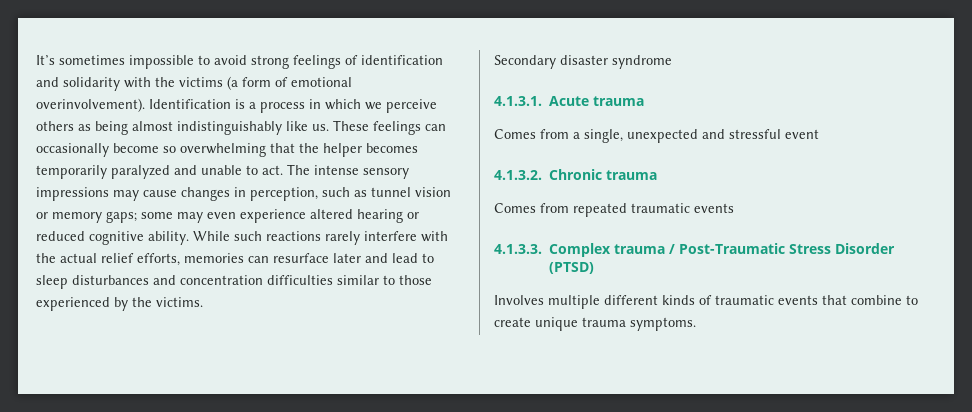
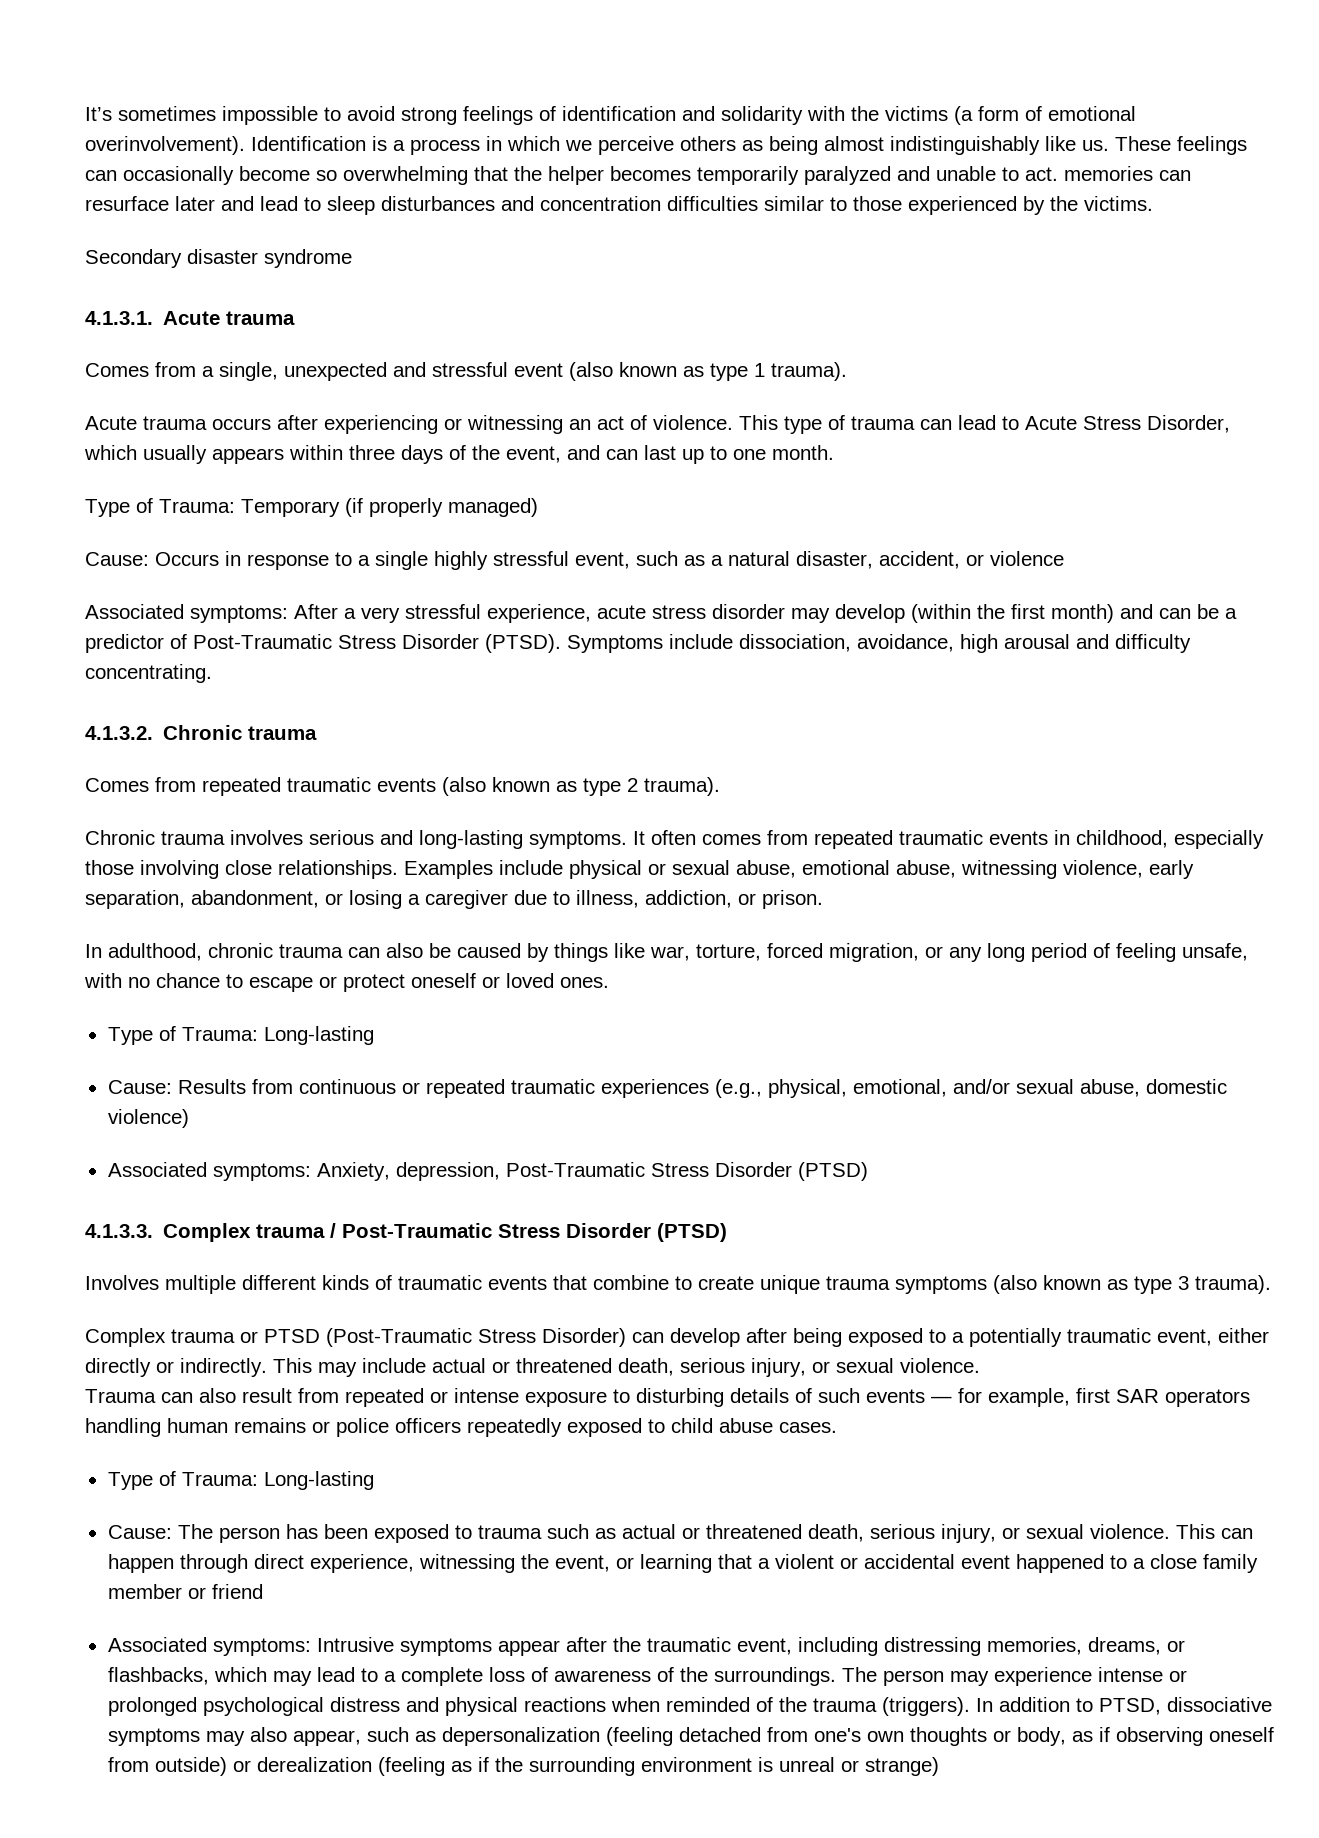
- These feelings can occasionally become so overwhelming that the helper becomes temporarily paralyzed and unable to act. The intense sensory impressions may cause changes in perception, such as tunnel vision or memory gaps; some may even experience altered hearing or reduced cognitive ability. While such reactions rarely interfere with the actual relief efforts, memories can resurface later and lead to sleep disturbances and concentration difficulties similar to those experienced by the victims.
+ These feelings can occasionally become so overwhelming that the helper becomes temporarily paralyzed and unable to act. memories can resurface later and lead to sleep disturbances and concentration difficulties similar to those experienced by the victims.
- Comes from a single, unexpected and stressful event
+ Comes from a single, unexpected and stressful event (also known as type 1 trauma).
+ Acute trauma occurs after experiencing or witnessing an act of violence. This type of trauma can lead to Acute Stress Disorder, which usually appears within three days of the event, and can last up to one month.
+ Type of Trauma: Temporary (if properly managed)
+ Cause: Occurs in response to a single highly stressful event, such as a natural disaster, accident, or violence
+ Associated symptoms: After a very stressful experience, acute stress disorder may develop (within the first month) and can be a predictor of Post-Traumatic Stress Disorder (PTSD). Symptoms include dissociation, avoidance, high arousal and difficulty concentrating.
- Comes from repeated traumatic events
+ Comes from repeated traumatic events (also known as type 2 trauma).
+ Chronic trauma involves serious and long-lasting symptoms. It often comes from repeated traumatic events in childhood, especially those involving close relationships. Examples include physical or sexual abuse, emotional abuse, witnessing violence, early separation, abandonment, or losing a caregiver due to illness, addiction, or prison.
+ In adulthood, chronic trauma can also be caused by things like war, torture, forced migration, or any long period of feeling unsafe, with no chance to escape or protect oneself or loved ones.
+ Type of Trauma: Long-lasting
+ Cause: Results from continuous or repeated traumatic experiences (e.g., physical, emotional, and/or sexual abuse, domestic violence)
+ Associated symptoms: Anxiety, depression, Post-Traumatic Stress Disorder (PTSD)
- Involves multiple different kinds of traumatic events that combine to create unique trauma symptoms.
+ Involves multiple different kinds of traumatic events that combine to create unique trauma symptoms (also known as type 3 trauma).
+ Complex trauma or PTSD (Post-Traumatic Stress Disorder) can develop after being exposed to a potentially traumatic event, either directly or indirectly. This may include actual or threatened death, serious injury, or sexual violence.
+ Trauma can also result from repeated or intense exposure to disturbing details of such events — for example, first SAR operators handling human remains or police officers repeatedly exposed to child abuse cases.
+ Type of Trauma: Long-lasting
+ Cause: The person has been exposed to trauma such as actual or threatened death, serious injury, or sexual violence. This can happen through direct experience, witnessing the event, or learning that a violent or accidental event happened to a close family member or friend
+ Associated symptoms: Intrusive symptoms appear after the traumatic event, including distressing memories, dreams, or flashbacks, which may lead to a complete loss of awareness of the surroundings. The person may experience intense or prolonged psychological distress and physical reactions when reminded of the trauma (triggers). In addition to PTSD, dissociative symptoms may also appear, such as depersonalization (feeling detached from one's own thoughts or body, as if observing oneself from outside) or derealization (feeling as if the surrounding environment is unreal or strange)

